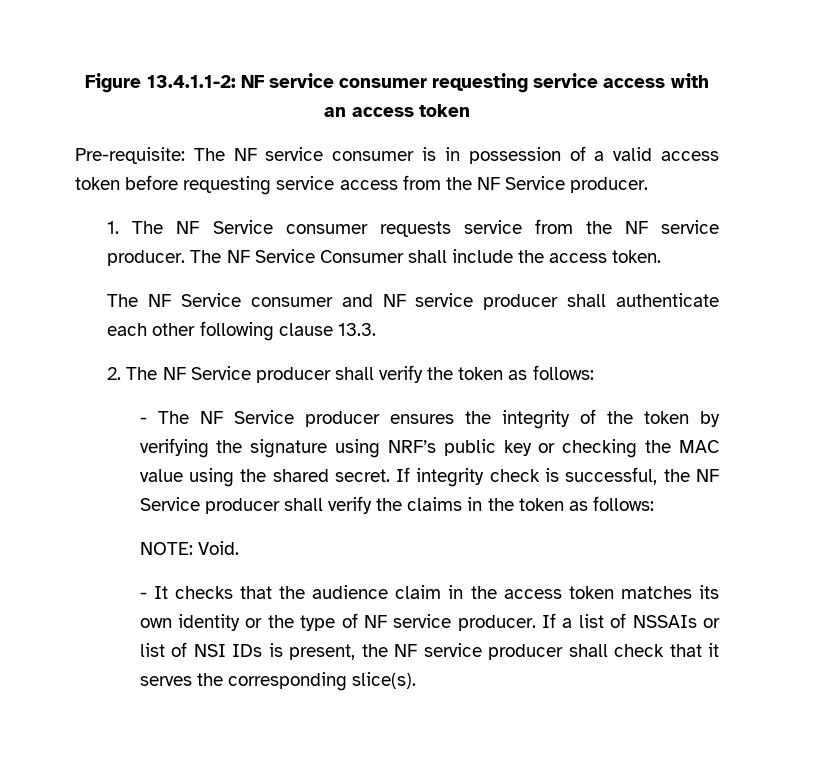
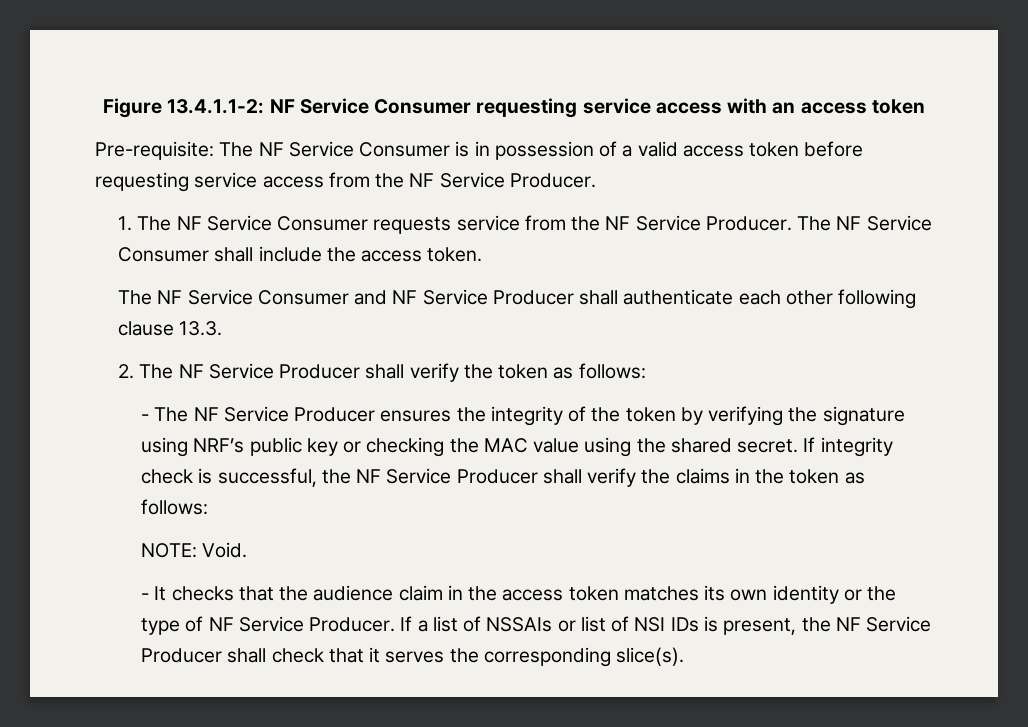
- Figure 13.4.1.1-2: NF service consumer requesting service access with an access token
+ Figure 13.4.1.1-2: NF Service Consumer requesting service access with an access token
- Pre-requisite: The NF service consumer is in possession of a valid access token before requesting service access from the NF Service producer.
+ Pre-requisite: The NF Service Consumer is in possession of a valid access token before requesting service access from the NF Service Producer.
- 1. The NF Service consumer requests service from the NF service producer.
+ 1. The NF Service Consumer requests service from the NF Service Producer.
- The NF Service consumer and NF service producer shall authenticate each other following clause 13.3.
+ The NF Service Consumer and NF Service Producer shall authenticate each other following clause 13.3.
- 2. The NF Service producer shall verify the token as follows:
+ 2. The NF Service Producer shall verify the token as follows:
- - The NF Service producer ensures the integrity of the token by verifying the signature using NRF’s public key or checking the MAC value using the shared secret.
+ - The NF Service Producer ensures the integrity of the token by verifying the signature using NRF’s public key or checking the MAC value using the shared secret.
- If integrity check is successful, the NF Service producer shall verify the claims in the token as follows:
+ If integrity check is successful, the NF Service Producer shall verify the claims in the token as follows:
- - It checks that the audience claim in the access token matches its own identity or the type of NF service producer.
+ - It checks that the audience claim in the access token matches its own identity or the type of NF Service Producer.
- If a list of NSSAIs or list of NSI IDs is present, the NF service producer shall check that it serves the corresponding slice(s).
+ If a list of NSSAIs or list of NSI IDs is present, the NF Service Producer shall check that it serves the corresponding slice(s).

